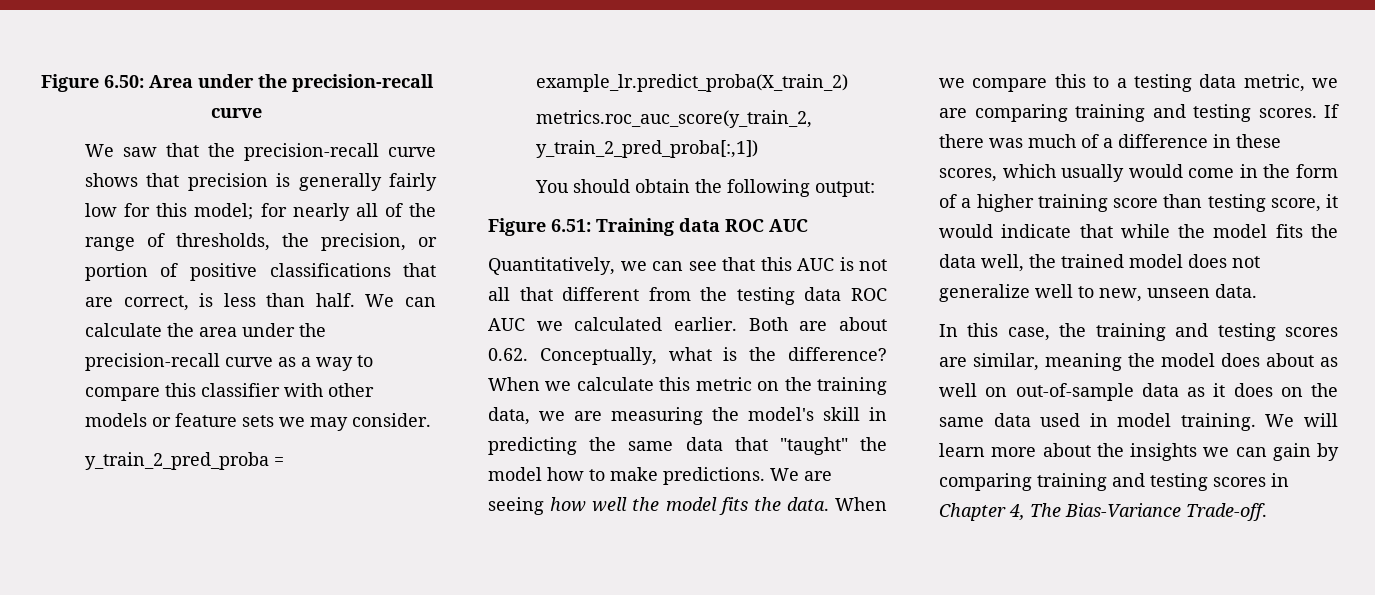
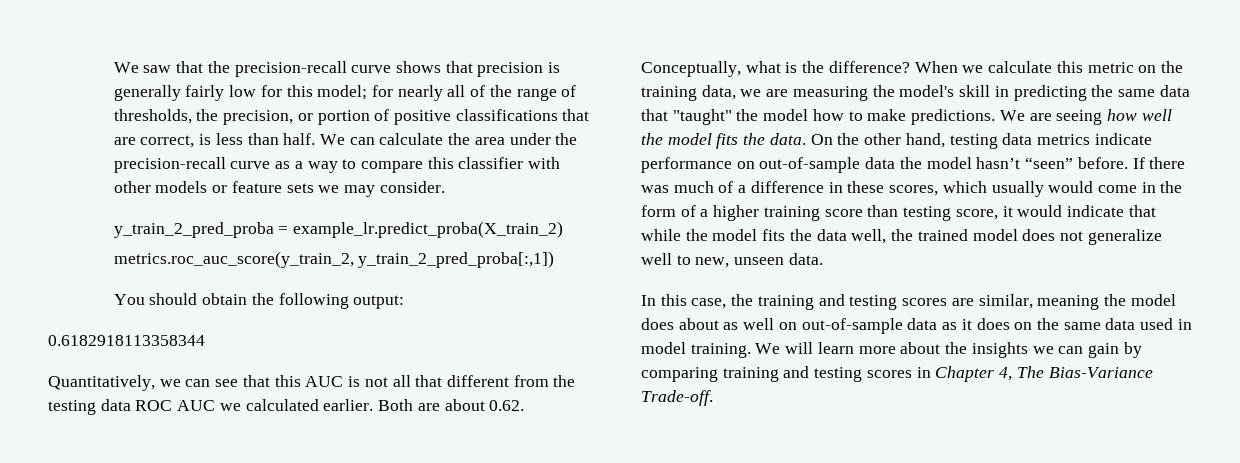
- Figure 6.50: Area under the precision-recall curve
- Figure 6.51: Training data ROC AUC
+ 0.6182918113358344
- When we compare this to a testing data metric, we are comparing training and testing scores.
+ On the other hand, testing data metrics indicate performance on out-of-sample data the model hasn’t “seen” before.

